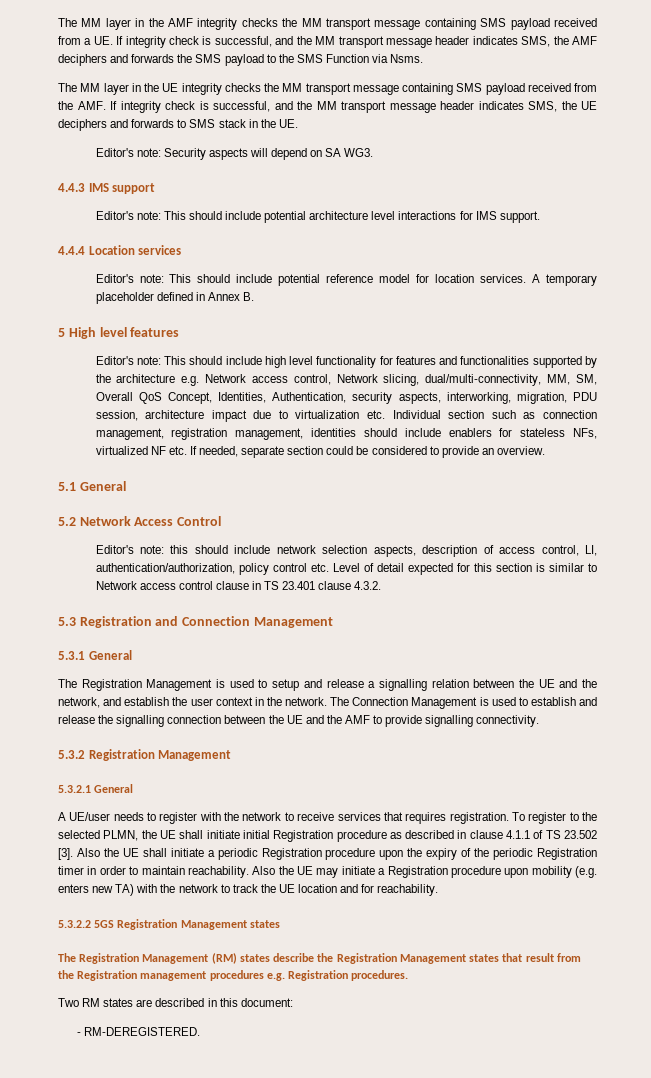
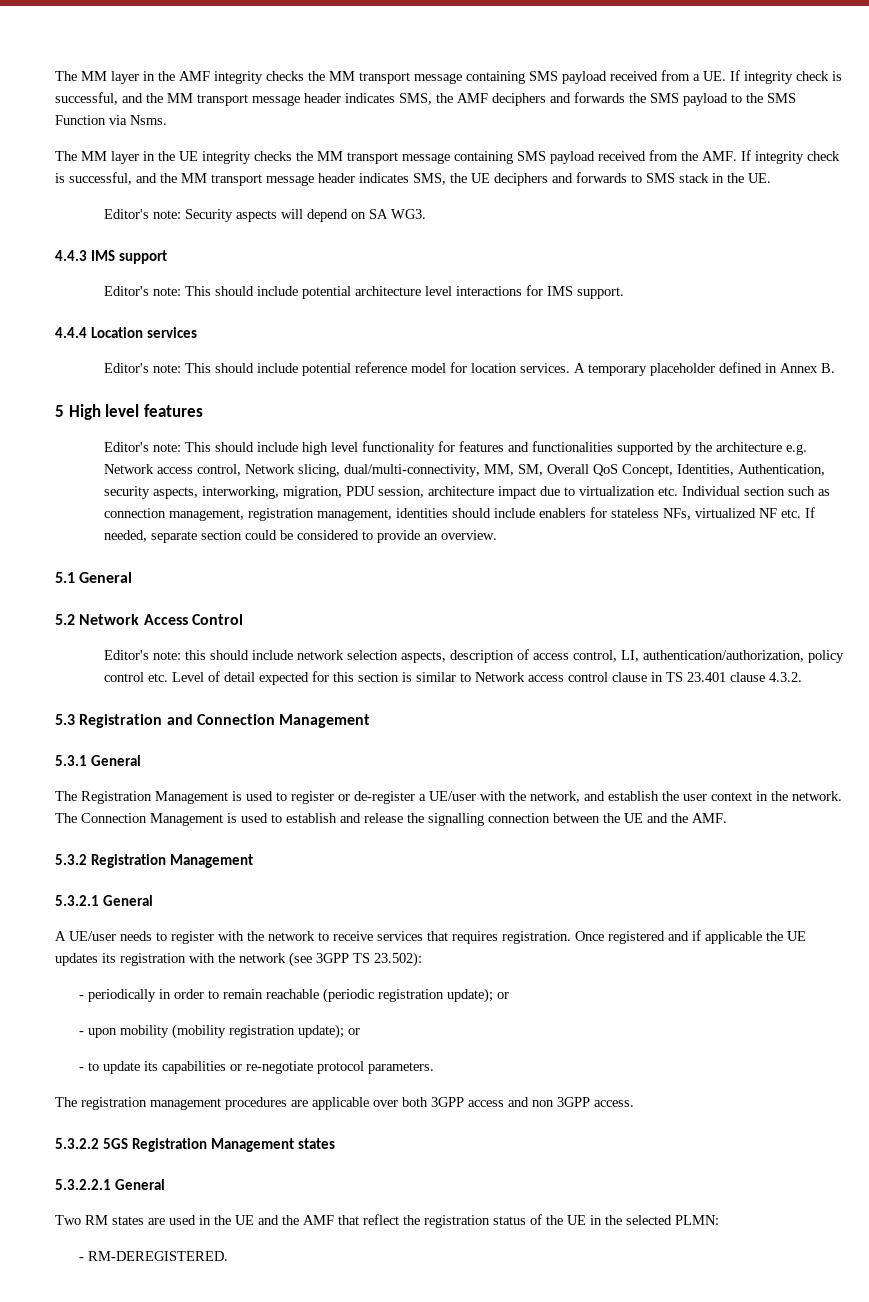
- The Registration Management is used to setup and release a signalling relation between the UE and the network, and establish the user context in the network.
+ The Registration Management is used to register or de-register a UE/user with the network, and establish the user context in the network.
- The Connection Management is used to establish and release the signalling connection between the UE and the AMF to provide signalling connectivity.
+ The Connection Management is used to establish and release the signalling connection between the UE and the AMF.
- To register to the selected PLMN, the UE shall initiate initial Registration procedure as described in clause 4.1.1 of TS 23.502 [3]. Also the UE shall initiate a periodic Registration procedure upon the expiry of the periodic Registration timer in order to maintain reachability. Also the UE may initiate a Registration procedure upon mobility (e.g. enters new TA) with the network to track the UE location and for reachability.
+ Once registered and if applicable the UE updates its registration with the network (see 3GPP TS 23.502):
+ - periodically in order to remain reachable (periodic registration update); or
+ - upon mobility (mobility registration update); or
+ - to update its capabilities or re-negotiate protocol parameters.
+ The registration management procedures are applicable over both 3GPP access and non 3GPP access.
- The Registration Management (RM) states describe the Registration Management states that result from the Registration management procedures e.g. Registration procedures.
- Two RM states are described in this document:
+ 5.3.2.2.1 General
+ Two RM states are used in the UE and the AMF that reflect the registration status of the UE in the selected PLMN:

